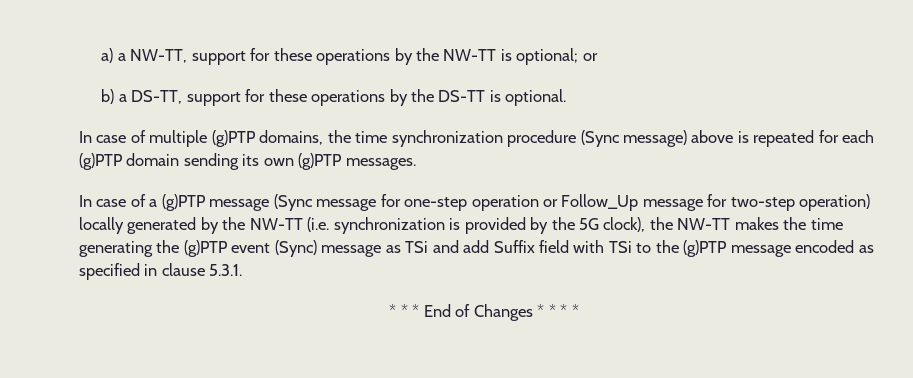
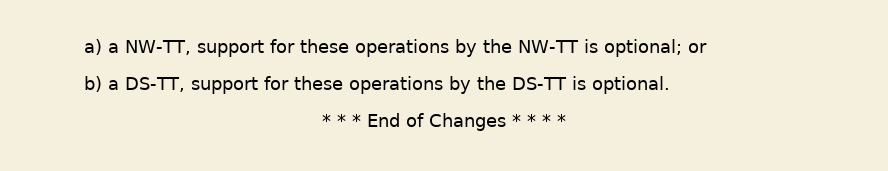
- In case of multiple (g)PTP domains, the time synchronization procedure (Sync message) above is repeated for each (g)PTP domain sending its own (g)PTP messages.
- In case of a (g)PTP message (Sync message for one-step operation or Follow_Up message for two-step operation) locally generated by the NW-TT (i.e. synchronization is provided by the 5G clock), the NW-TT makes the time generating the (g)PTP event (Sync) message as TSi and add Suffix field with TSi to the (g)PTP message encoded as specified in clause 5.3.1.

